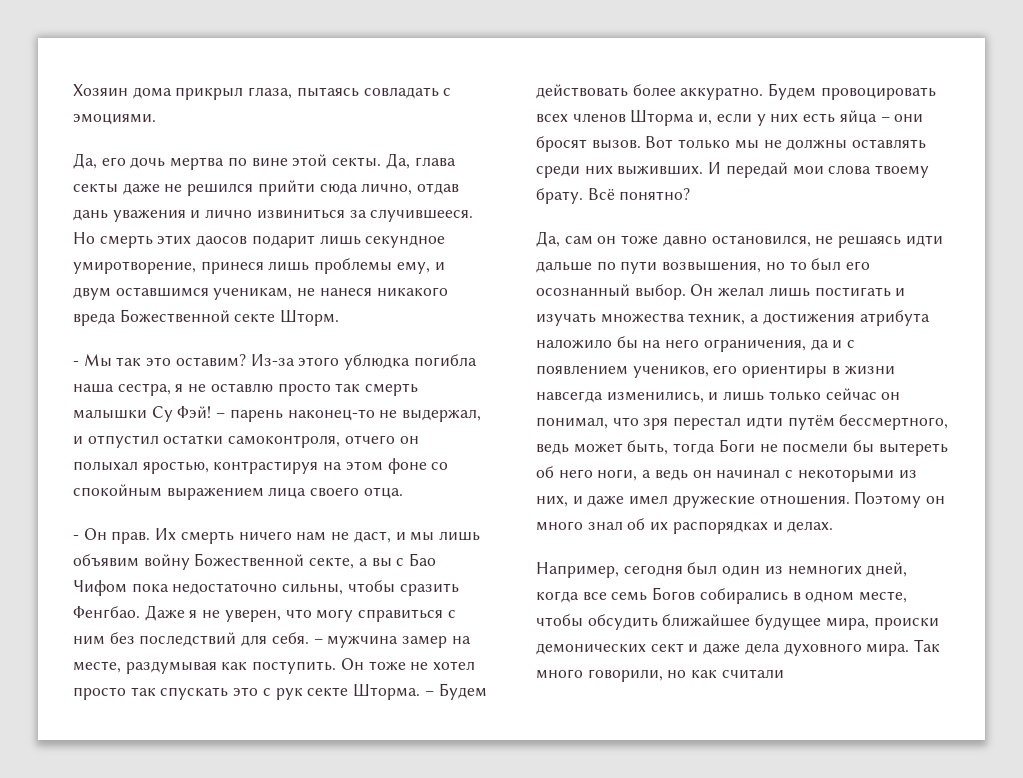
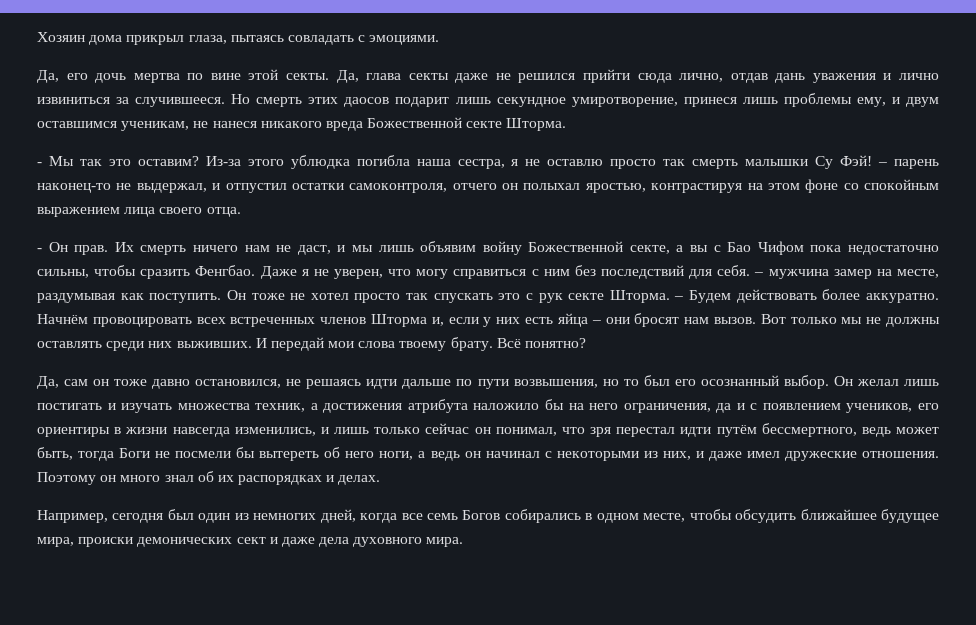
- Но смерть этих даосов подарит лишь секундное умиротворение, принеся лишь проблемы ему, и двум оставшимся ученикам, не нанеся никакого вреда Божественной секте Шторм.
+ Но смерть этих даосов подарит лишь секундное умиротворение, принеся лишь проблемы ему, и двум оставшимся ученикам, не нанеся никакого вреда Божественной секте Шторма.
- Будем провоцировать всех членов Шторма и, если у них есть яйца – они бросят вызов.
+ Начнём провоцировать всех встреченных членов Шторма и, если у них есть яйца – они бросят нам вызов.
- Так много говорили, но как считали

